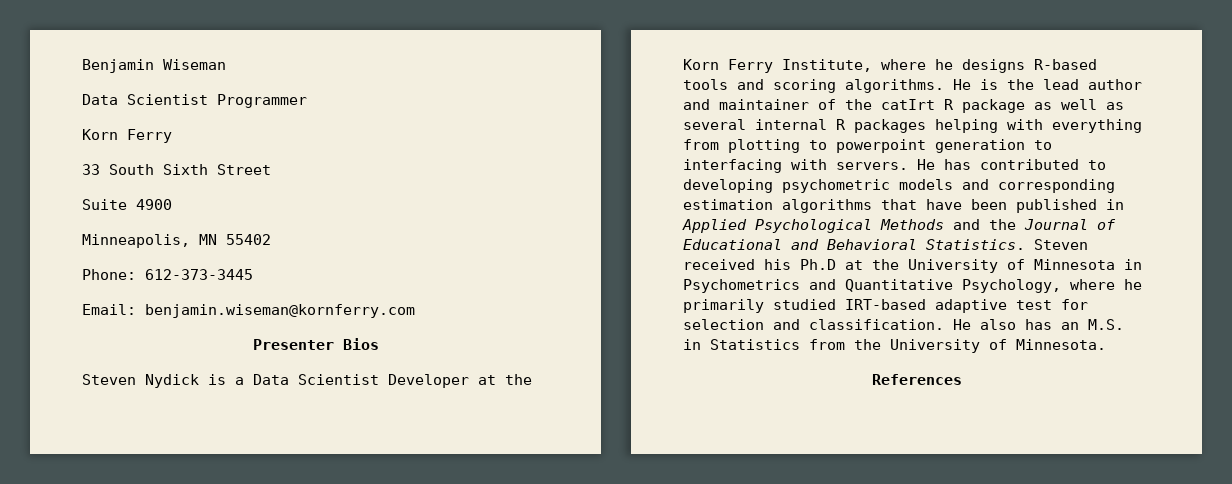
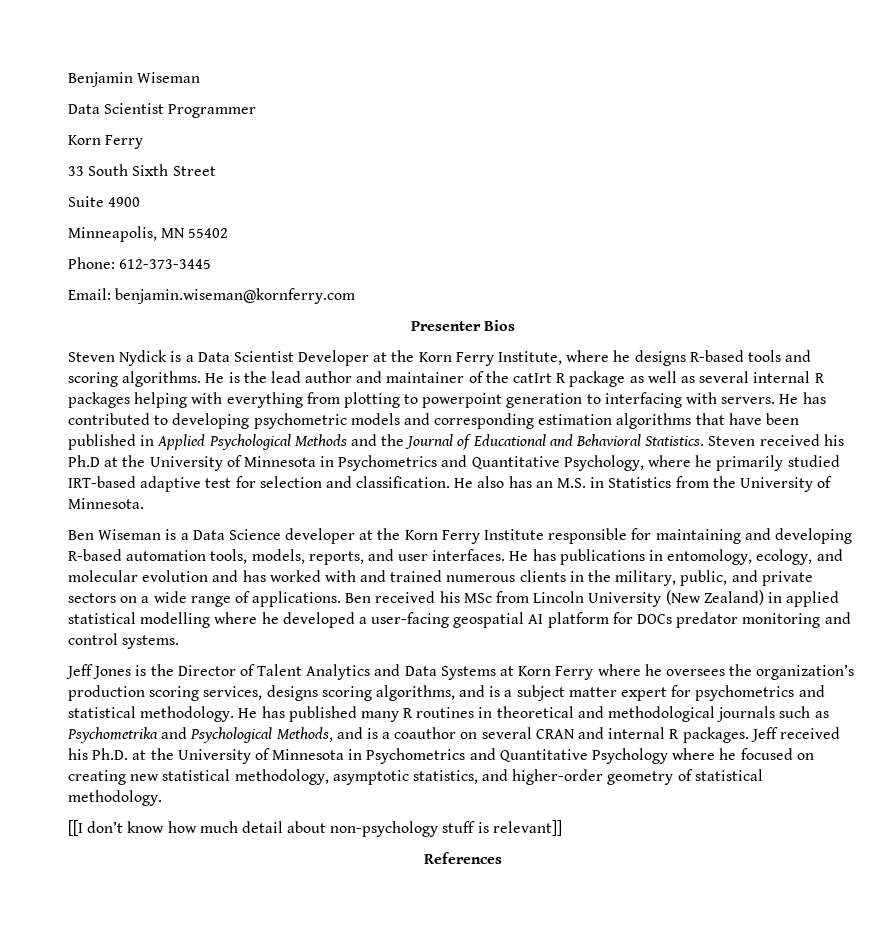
+ Ben Wiseman is a Data Science developer at the Korn Ferry Institute responsible for maintaining and developing R-based automation tools, models, reports, and user interfaces. He has publications in entomology, ecology, and molecular evolution and has worked with and trained numerous clients in the military, public, and private sectors on a wide range of applications. Ben received his MSc from Lincoln University (New Zealand) in applied statistical modelling where he developed a user-facing geospatial AI platform for DOCs predator monitoring and control systems.
+ Jeff Jones is the Director of Talent Analytics and Data Systems at Korn Ferry where he oversees the organization’s production scoring services, designs scoring algorithms, and is a subject matter expert for psychometrics and statistical methodology. He has published many R routines in theoretical and methodological journals such as Psychometrika and Psychological Methods, and is a coauthor on several CRAN and internal R packages. Jeff received his Ph.D. at the University of Minnesota in Psychometrics and Quantitative Psychology where he focused on creating new statistical methodology, asymptotic statistics, and higher-order geometry of statistical methodology.
+ [[I don’t know how much detail about non-psychology stuff is relevant]]

